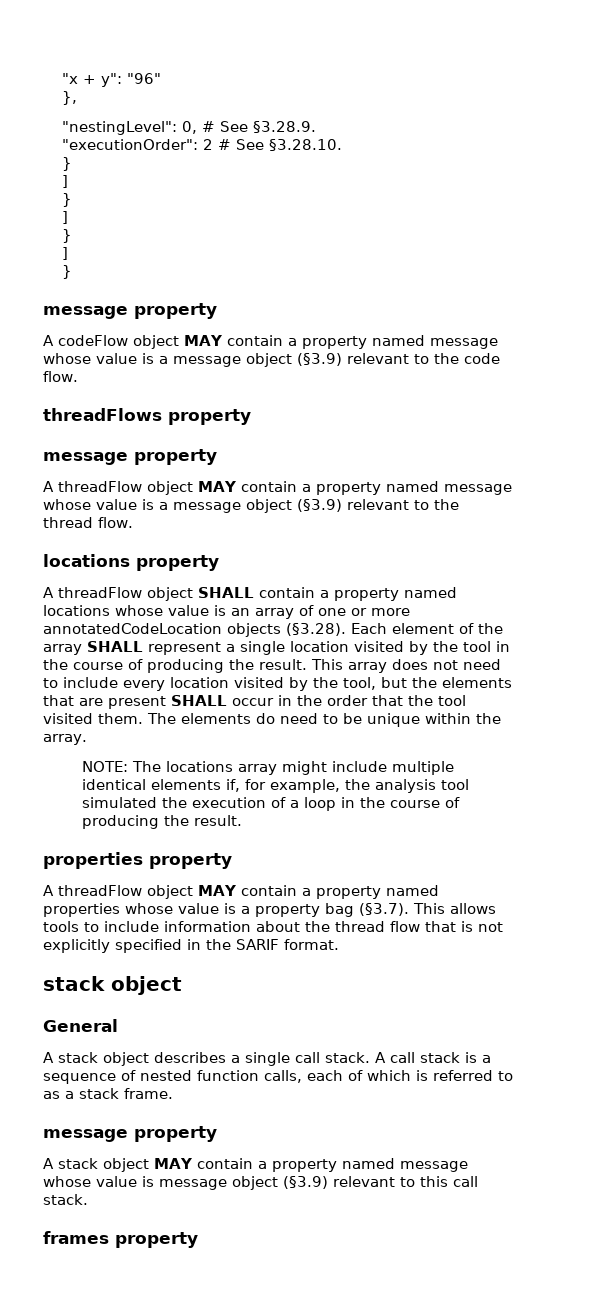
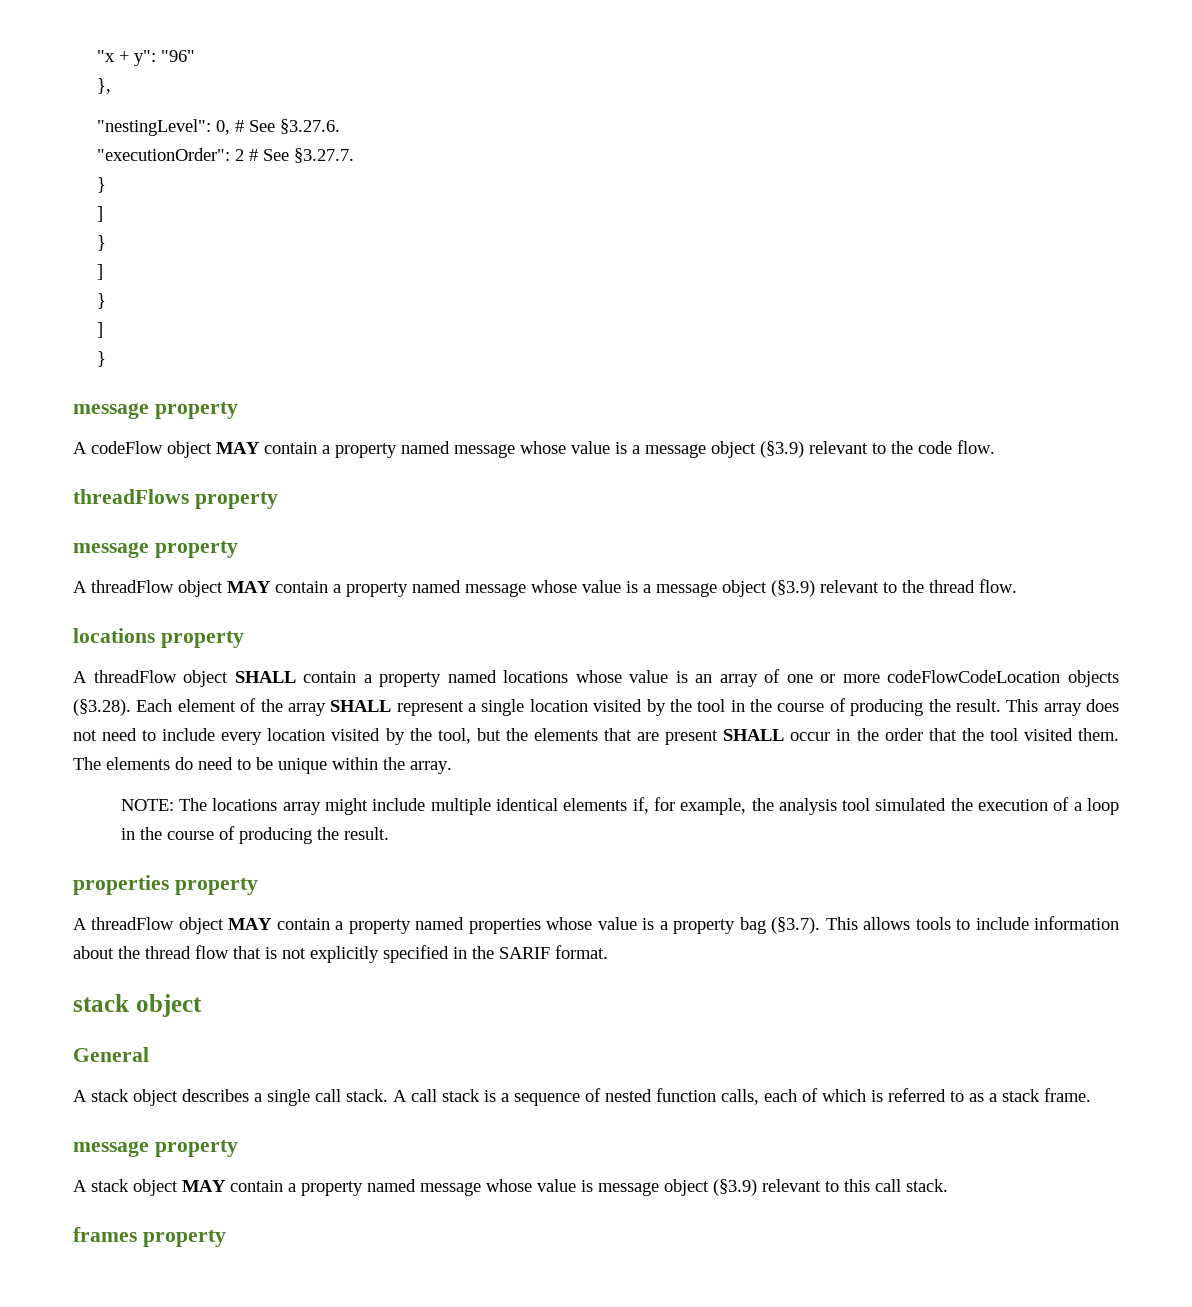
- "nestingLevel": 0, # See §3.28.9.
+ "nestingLevel": 0, # See §3.27.6.
- "executionOrder": 2 # See §3.28.10.
+ "executionOrder": 2 # See §3.27.7.
- A threadFlow object SHALL contain a property named locations whose value is an array of one or more annotatedCodeLocation objects (§3.28). Each element of the array SHALL represent a single location visited by the tool in the course of producing the result.
+ A threadFlow object SHALL contain a property named locations whose value is an array of one or more codeFlowCodeLocation objects (§3.28). Each element of the array SHALL represent a single location visited by the tool in the course of producing the result.

